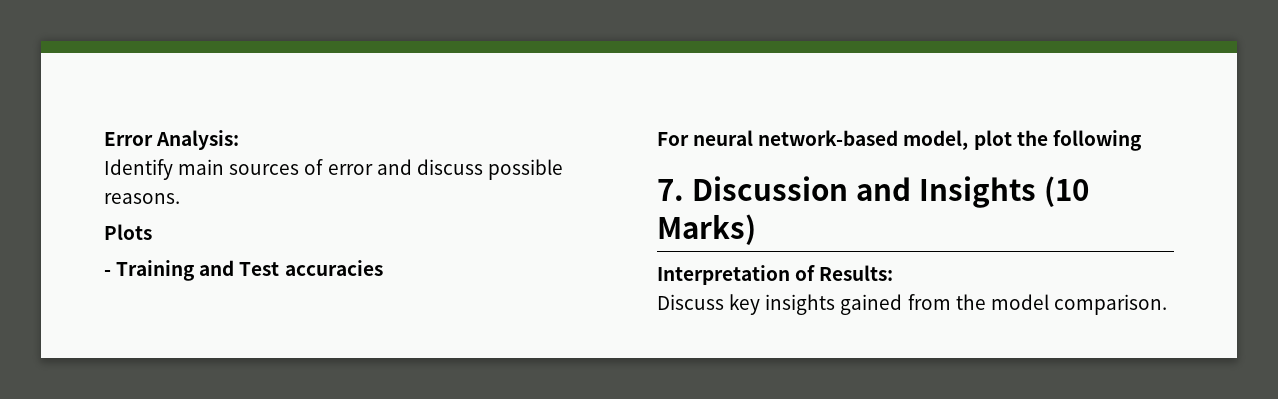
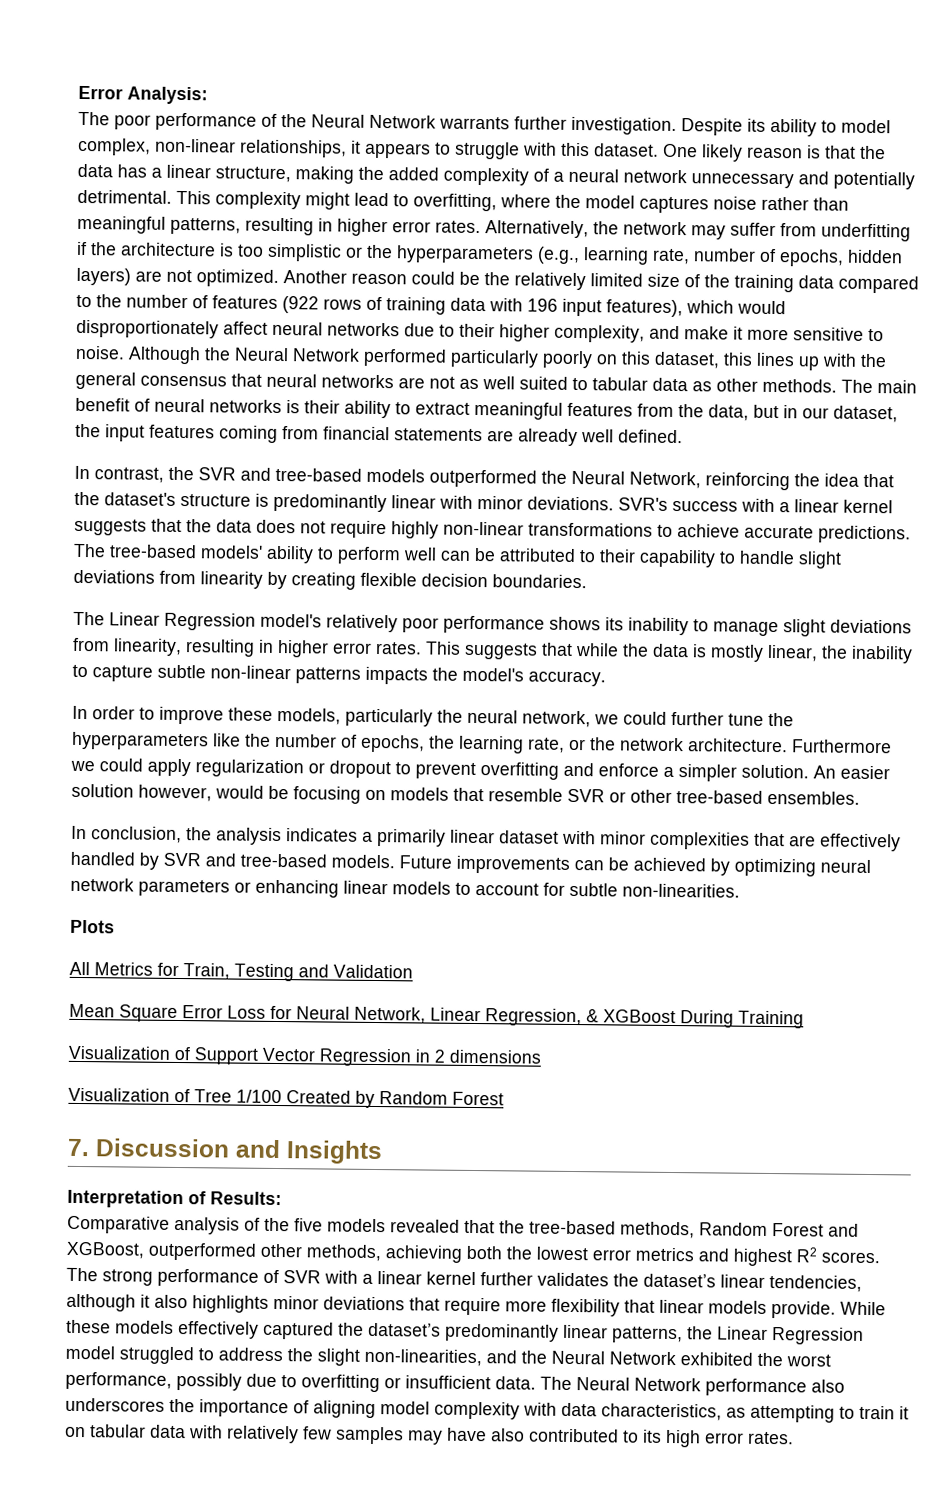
- Identify main sources of error and discuss possible reasons.
+ The poor performance of the Neural Network warrants further investigation. Despite its ability to model complex, non-linear relationships, it appears to struggle with this dataset. One likely reason is that the data has a linear structure, making the added complexity of a neural network unnecessary and potentially detrimental. This complexity might lead to overfitting, where the model captures noise rather than meaningful patterns, resulting in higher error rates. Alternatively, the network may suffer from underfitting if the architecture is too simplistic or the hyperparameters (e.g., learning rate, number of epochs, hidden layers) are not optimized. Another reason could be the relatively limited size of the training data compared to the number of features (922 rows of training data with 196 input features), which would disproportionately affect neural networks due to their higher complexity, and make it more sensitive to noise. Although the Neural Network performed particularly poorly on this dataset, this lines up with the general consensus that neural networks are not as well suited to tabular data as other methods. The main benefit of neural networks is their ability to extract meaningful features from the data, but in our dataset, the input features coming from financial statements are already well defined.
+ In contrast, the SVR and tree-based models outperformed the Neural Network, reinforcing the idea that the dataset's structure is predominantly linear with minor deviations. SVR's success with a linear kernel suggests that the data does not require highly non-linear transformations to achieve accurate predictions. The tree-based models' ability to perform well can be attributed to their capability to handle slight deviations from linearity by creating flexible decision boundaries.
+ The Linear Regression model's relatively poor performance shows its inability to manage slight deviations from linearity, resulting in higher error rates. This suggests that while the data is mostly linear, the inability to capture subtle non-linear patterns impacts the model's accuracy.
+ In order to improve these models, particularly the neural network, we could further tune the hyperparameters like the number of epochs, the learning rate, or the network architecture. Furthermore we could apply regularization or dropout to prevent overfitting and enforce a simpler solution. An easier solution however, would be focusing on models that resemble SVR or other tree-based ensembles.
+ In conclusion, the analysis indicates a primarily linear dataset with minor complexities that are effectively handled by SVR and tree-based models. Future improvements can be achieved by optimizing neural network parameters or enhancing linear models to account for subtle non-linearities.
  Plots
- - Training and Test accuracies
- For neural network-based model, plot the following
+ All Metrics for Train, Testing and Validation
+ Mean Square Error Loss for Neural Network, Linear Regression, & XGBoost During Training
+ Visualization of Support Vector Regression in 2 dimensions
+ Visualization of Tree 1/100 Created by Random Forest
- 7. Discussion and Insights (10 Marks)
+ 7. Discussion and Insights
- Discuss key insights gained from the model comparison.
+ Comparative analysis of the five models revealed that the tree-based methods, Random Forest and XGBoost, outperformed other methods, achieving both the lowest error metrics and highest R2 scores. The strong performance of SVR with a linear kernel further validates the dataset’s linear tendencies, although it also highlights minor deviations that require more flexibility that linear models provide. While these models effectively captured the dataset’s predominantly linear patterns, the Linear Regression model struggled to address the slight non-linearities, and the Neural Network exhibited the worst performance, possibly due to overfitting or insufficient data. The Neural Network performance also underscores the importance of aligning model complexity with data characteristics, as attempting to train it on tabular data with relatively few samples may have also contributed to its high error rates.

